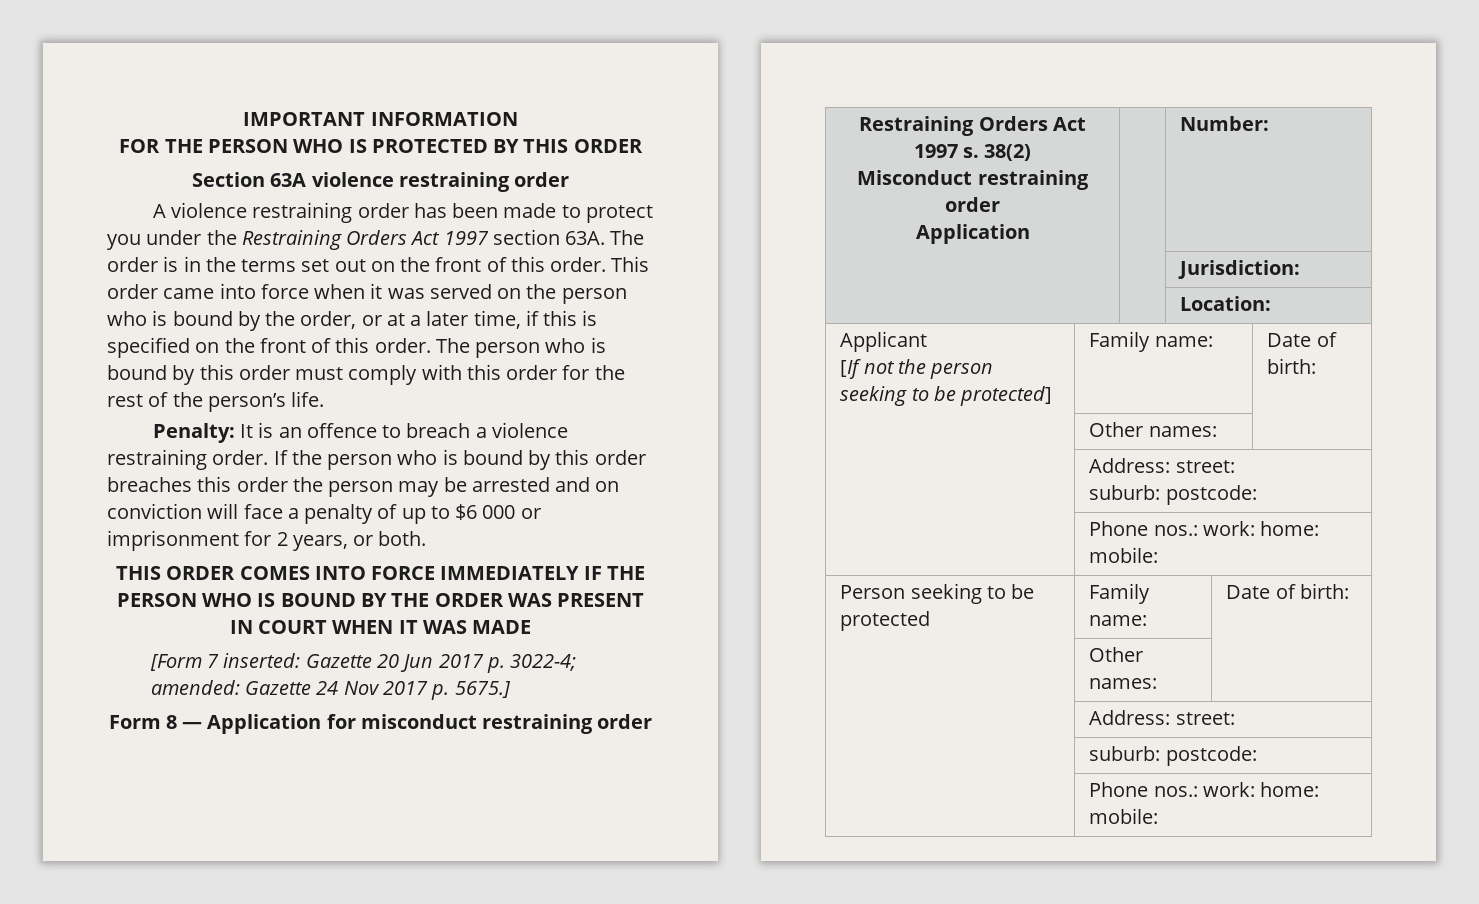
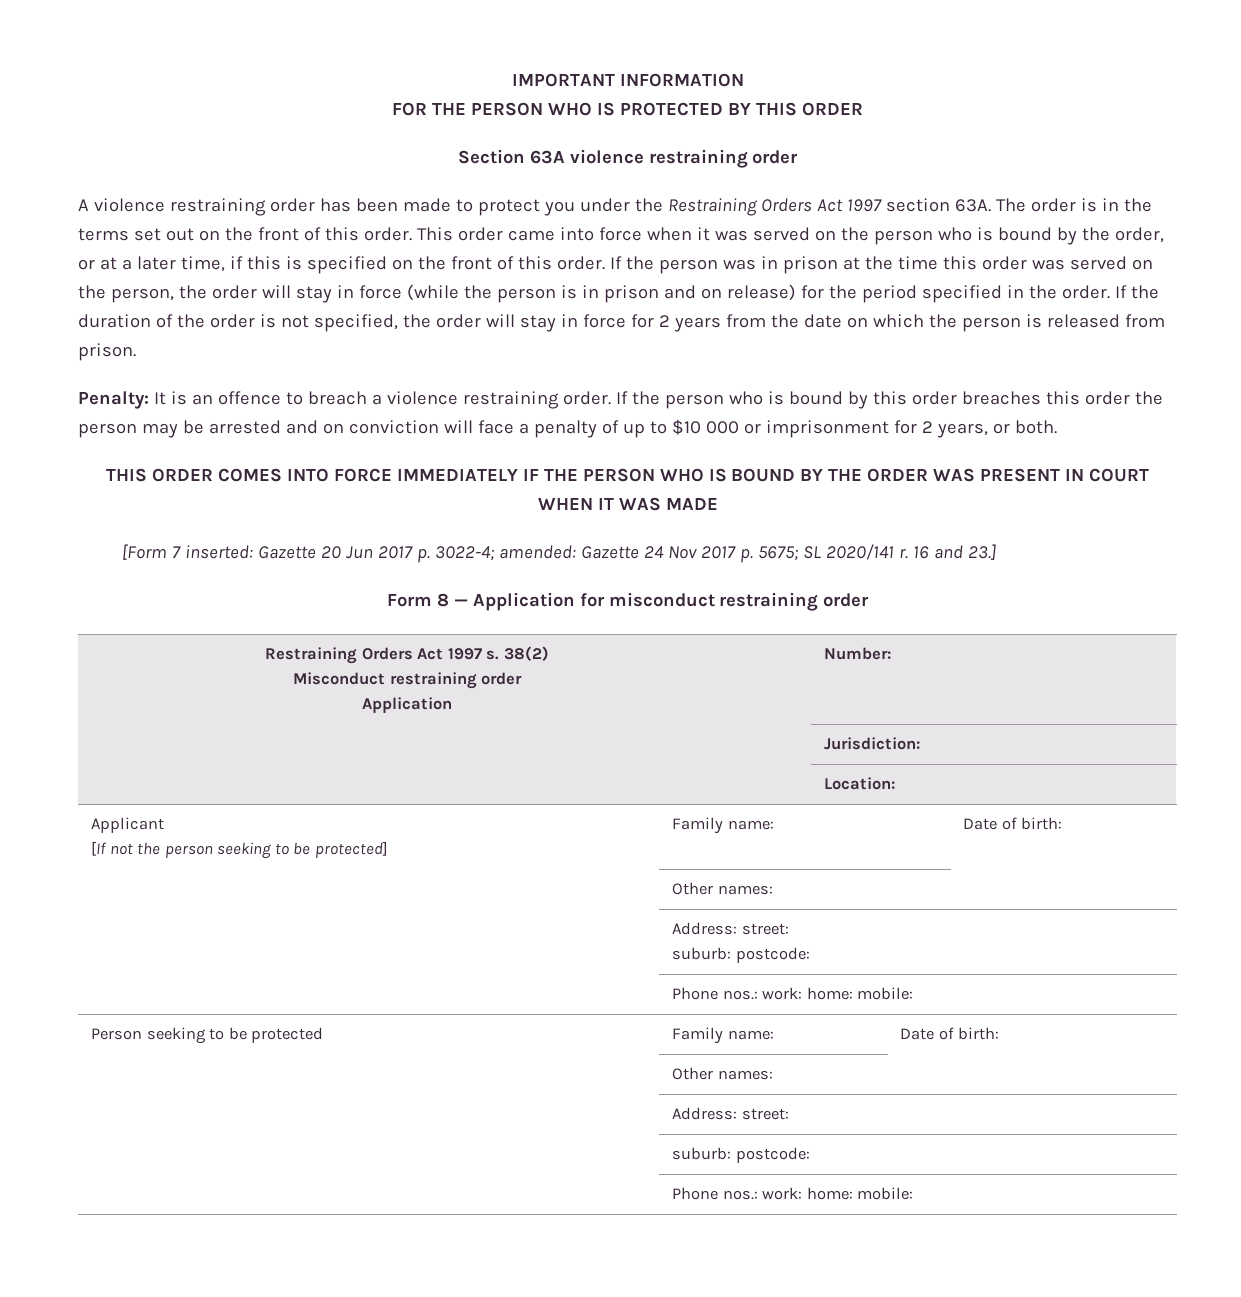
- The person who is bound by this order must comply with this order for the rest of the person’s life.
+ If the person was in prison at the time this order was served on the person, the order will stay in force (while the person is in prison and on release) for the period specified in the order. If the duration of the order is not specified, the order will stay in force for 2 years from the date on which the person is released from prison.
- If the person who is bound by this order breaches this order the person may be arrested and on conviction will face a penalty of up to $6 000 or imprisonment for 2 years, or both.
+ If the person who is bound by this order breaches this order the person may be arrested and on conviction will face a penalty of up to $10 000 or imprisonment for 2 years, or both.
- [Form 7 inserted: Gazette 20 Jun 2017 p. 3022-4; amended: Gazette 24 Nov 2017 p. 5675.]
+ [Form 7 inserted: Gazette 20 Jun 2017 p. 3022-4; amended: Gazette 24 Nov 2017 p. 5675; SL 2020/141 r. 16 and 23.]

